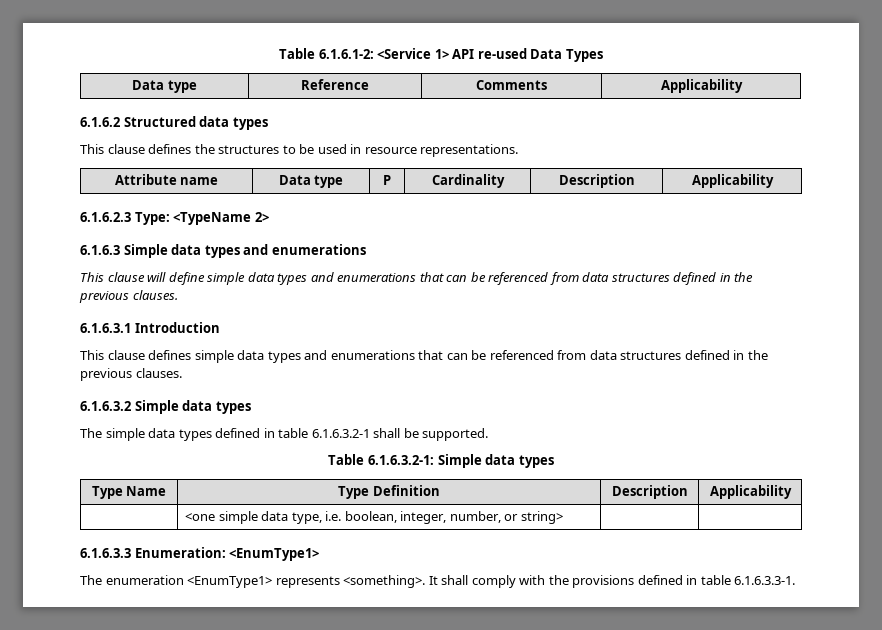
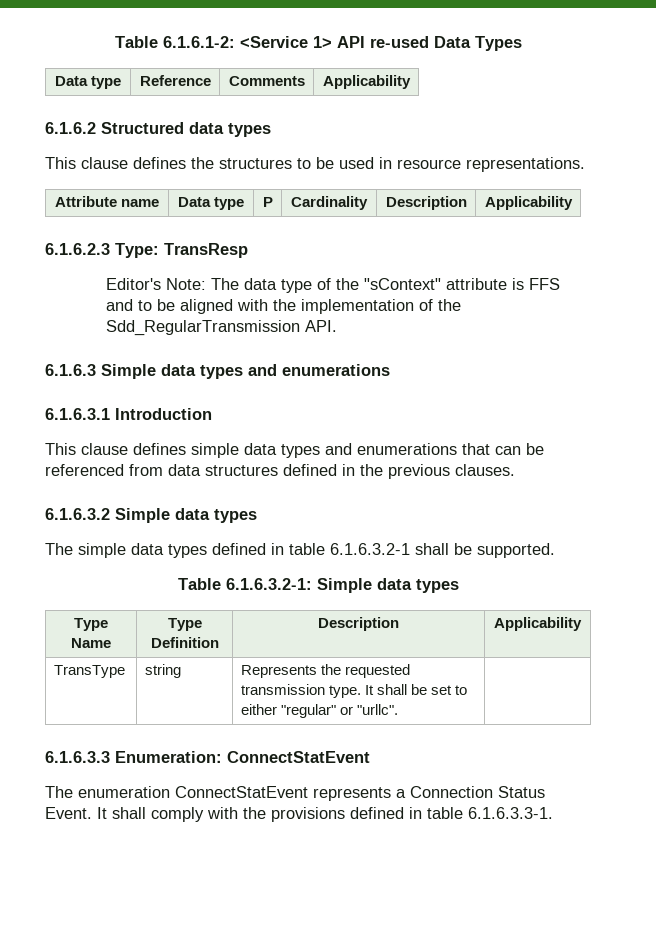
- 6.1.6.2.3 Type: <TypeName 2>
+ 6.1.6.2.3 Type: TransResp
+ Editor's Note: The data type of the "sContext" attribute is FFS and to be aligned with the implementation of the Sdd_RegularTransmission API.
- This clause will define simple data types and enumerations that can be referenced from data structures defined in the previous clauses.
- | <one simple data type, i.e. boolean, integer, number, or string> | |
+ TransType | string | Represents the requested transmission type. It shall be set to either "regular" or "urllc". |
- 6.1.6.3.3 Enumeration: <EnumType1>
+ 6.1.6.3.3 Enumeration: ConnectStatEvent
- The enumeration <EnumType1> represents <something>.
+ The enumeration ConnectStatEvent represents a Connection Status Event.

